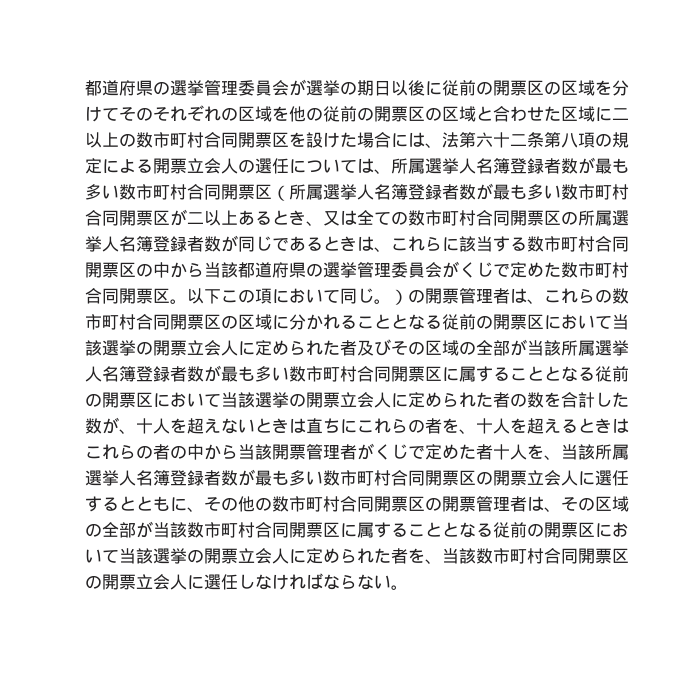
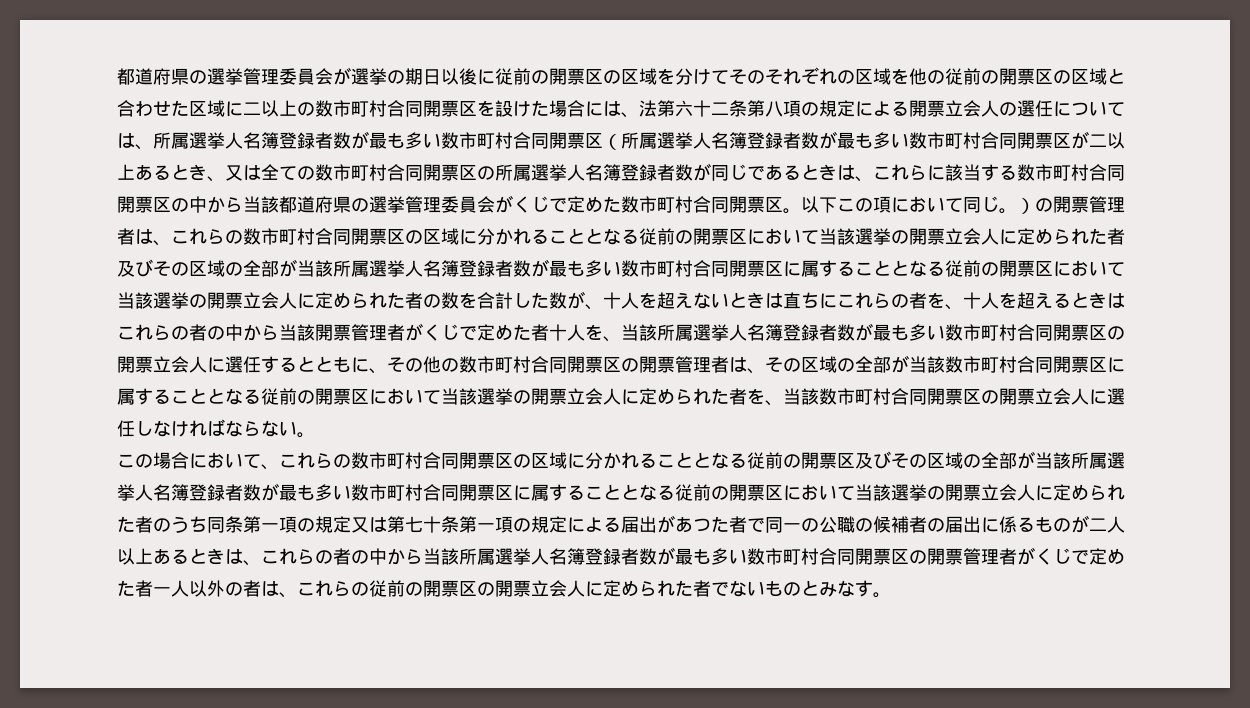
+ この場合において、これらの数市町村合同開票区の区域に分かれることとなる従前の開票区及びその区域の全部が当該所属選挙人名簿登録者数が最も多い数市町村合同開票区に属することとなる従前の開票区において当該選挙の開票立会人に定められた者のうち同条第一項の規定又は第七十条第一項の規定による届出があつた者で同一の公職の候補者の届出に係るものが二人以上あるときは、これらの者の中から当該所属選挙人名簿登録者数が最も多い数市町村合同開票区の開票管理者がくじで定めた者一人以外の者は、これらの従前の開票区の開票立会人に定められた者でないものとみなす。

